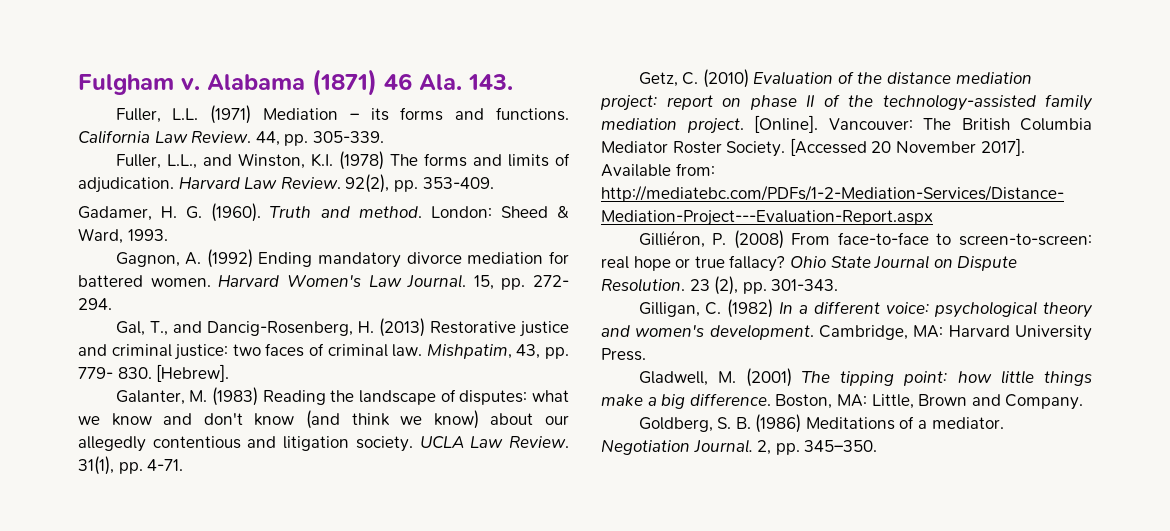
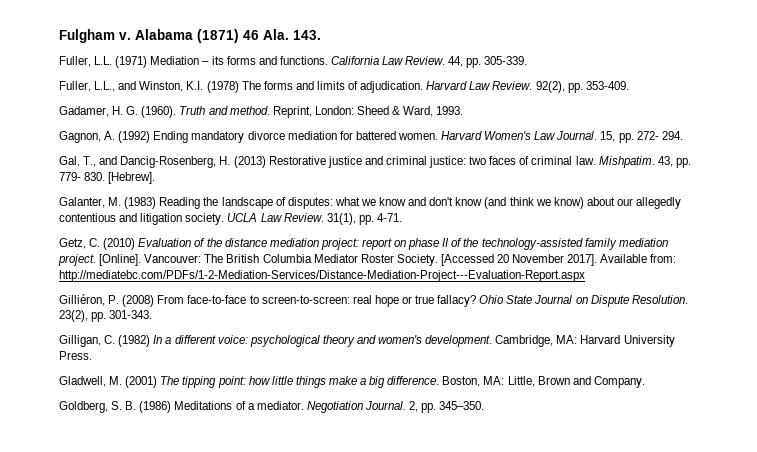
- London: Sheed & Ward, 1993.
+ Reprint, London: Sheed & Ward, 1993.
- Mishpatim, 43, pp. 779- 830. [Hebrew].
+ Mishpatim. 43, pp. 779- 830. [Hebrew].
- 23 (2), pp. 301-343.
+ 23(2), pp. 301-343.

